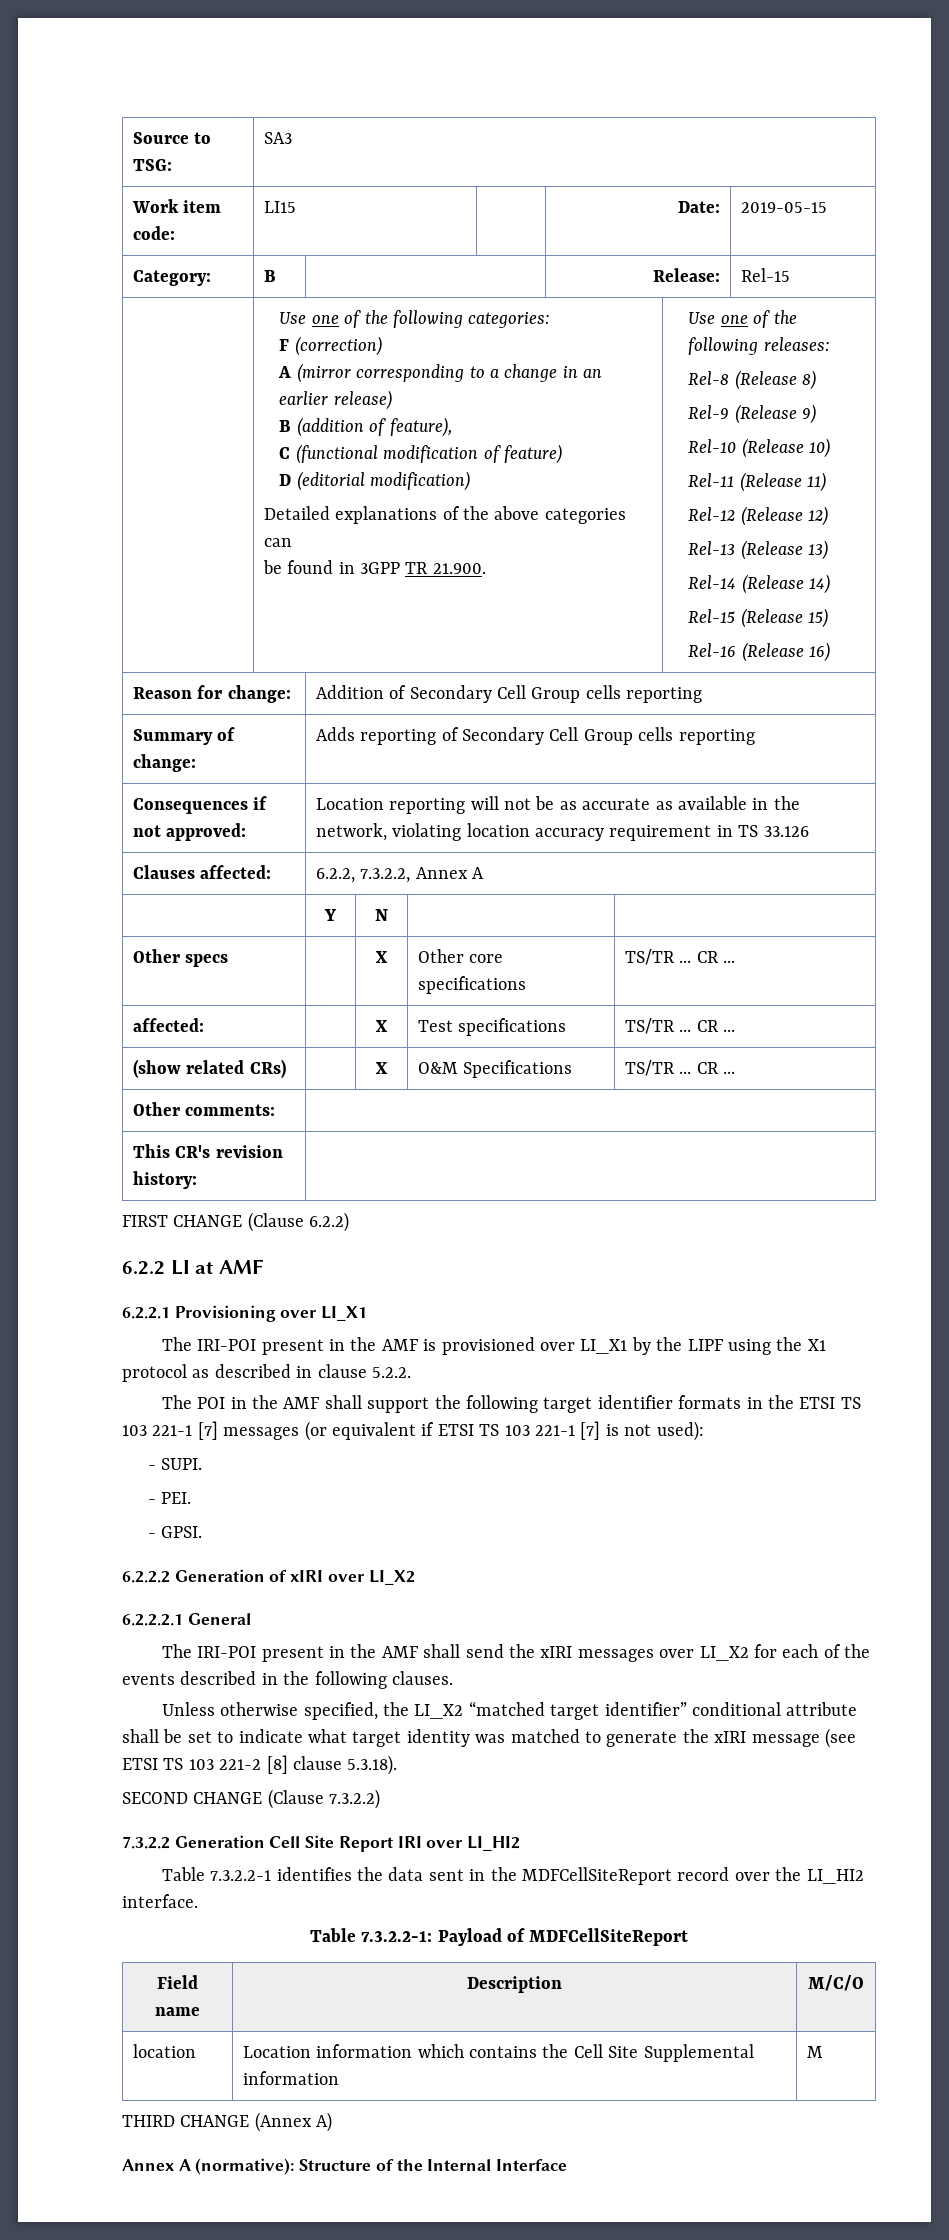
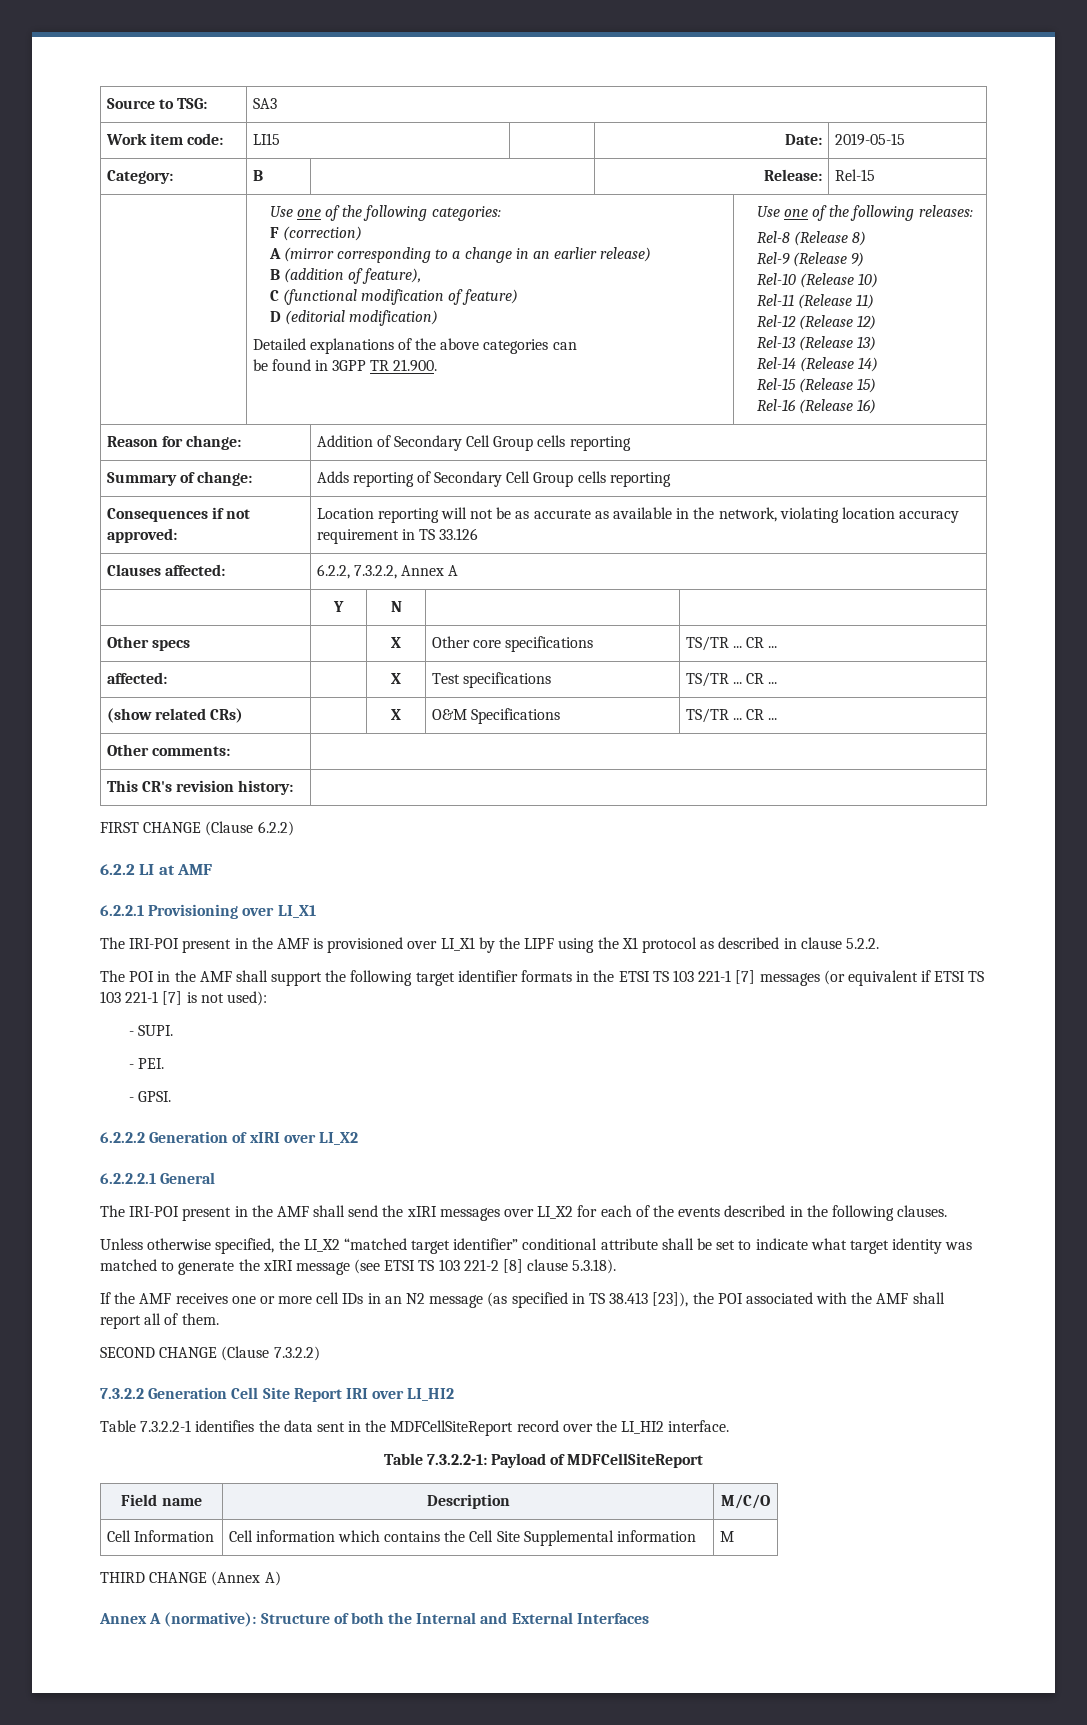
+ If the AMF receives one or more cell IDs in an N2 message (as specified in TS 38.413 [23]), the POI associated with the AMF shall report all of them.
- location | Location information which contains the Cell Site Supplemental information | M
+ Cell Information | Cell information which contains the Cell Site Supplemental information | M
- Annex A (normative): Structure of the Internal Interface
+ Annex A (normative): Structure of both the Internal and External Interfaces

